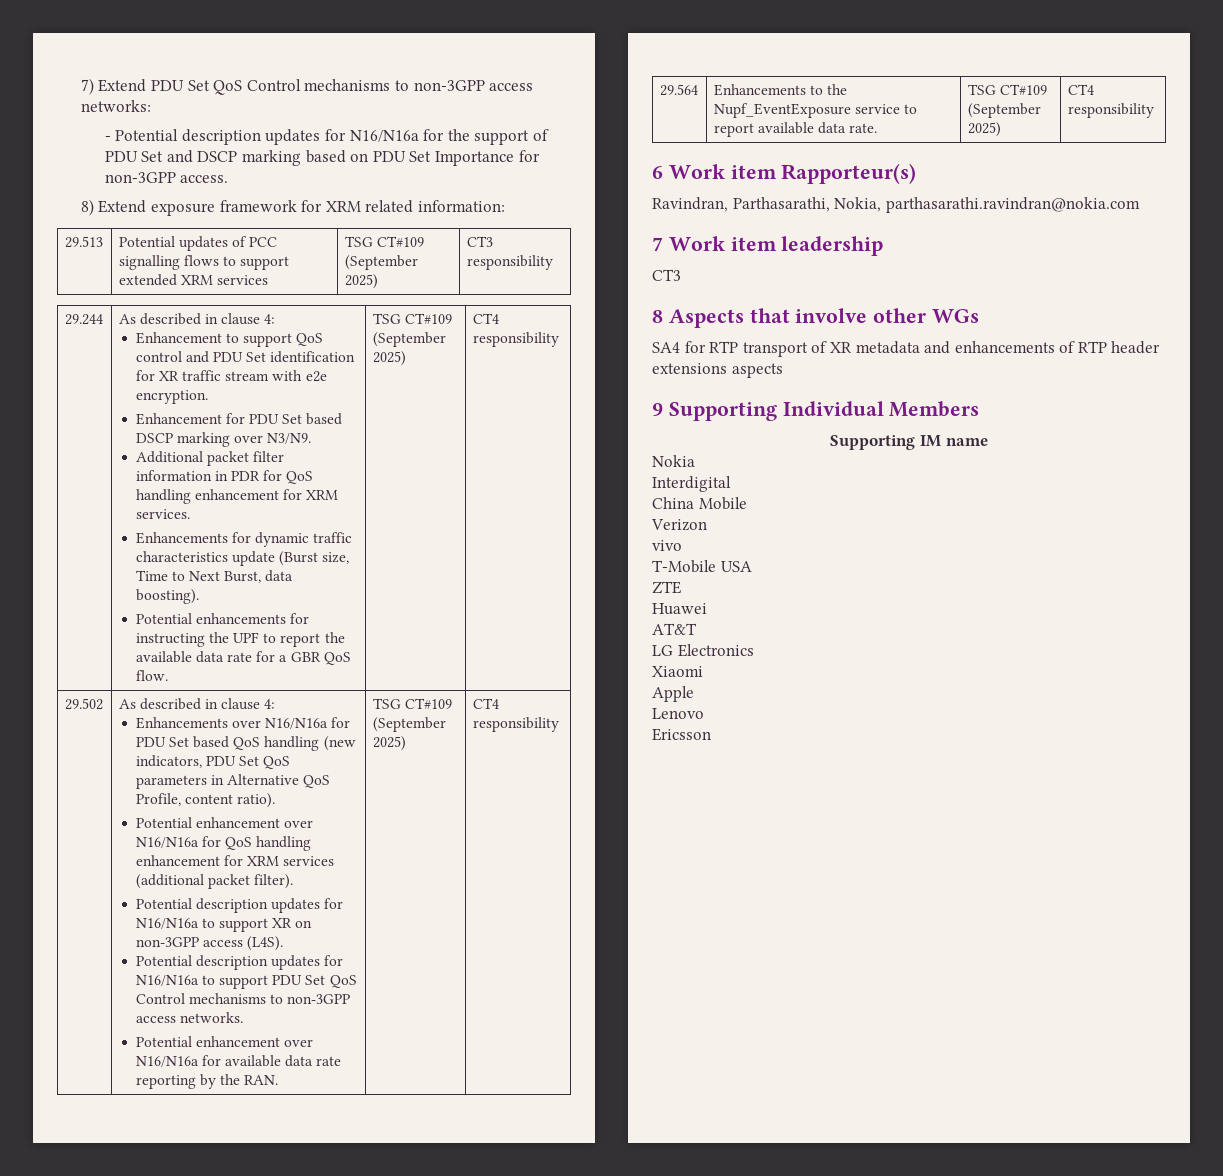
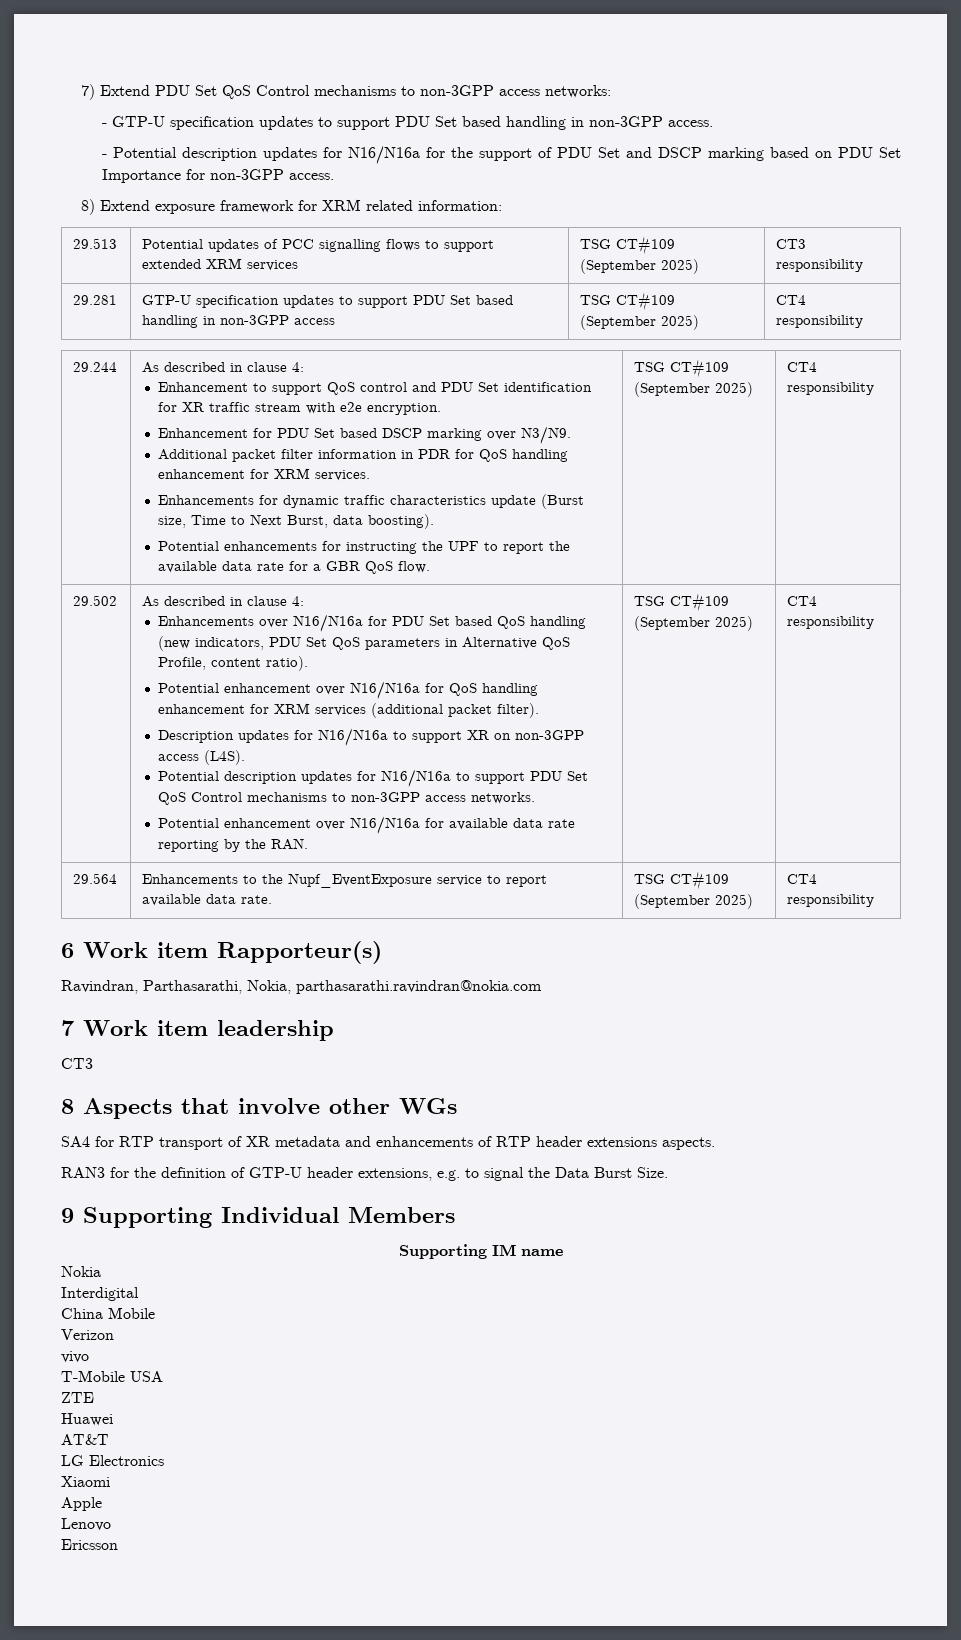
+ - GTP-U specification updates to support PDU Set based handling in non-3GPP access.
+ 29.281 | GTP-U specification updates to support PDU Set based handling in non-3GPP access | TSG CT#109 (September 2025) | CT4 responsibility
- Potential description updates for N16/N16a to support XR on non-3GPP access (L4S).
+ Description updates for N16/N16a to support XR on non-3GPP access (L4S).
- SA4 for RTP transport of XR metadata and enhancements of RTP header extensions aspects
+ SA4 for RTP transport of XR metadata and enhancements of RTP header extensions aspects.
+ RAN3 for the definition of GTP-U header extensions, e.g. to signal the Data Burst Size.

